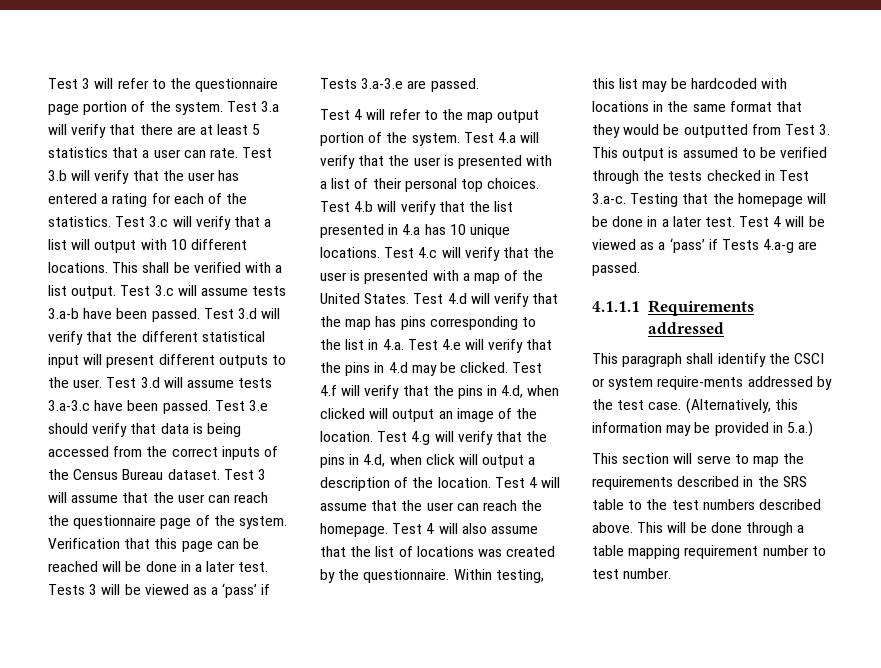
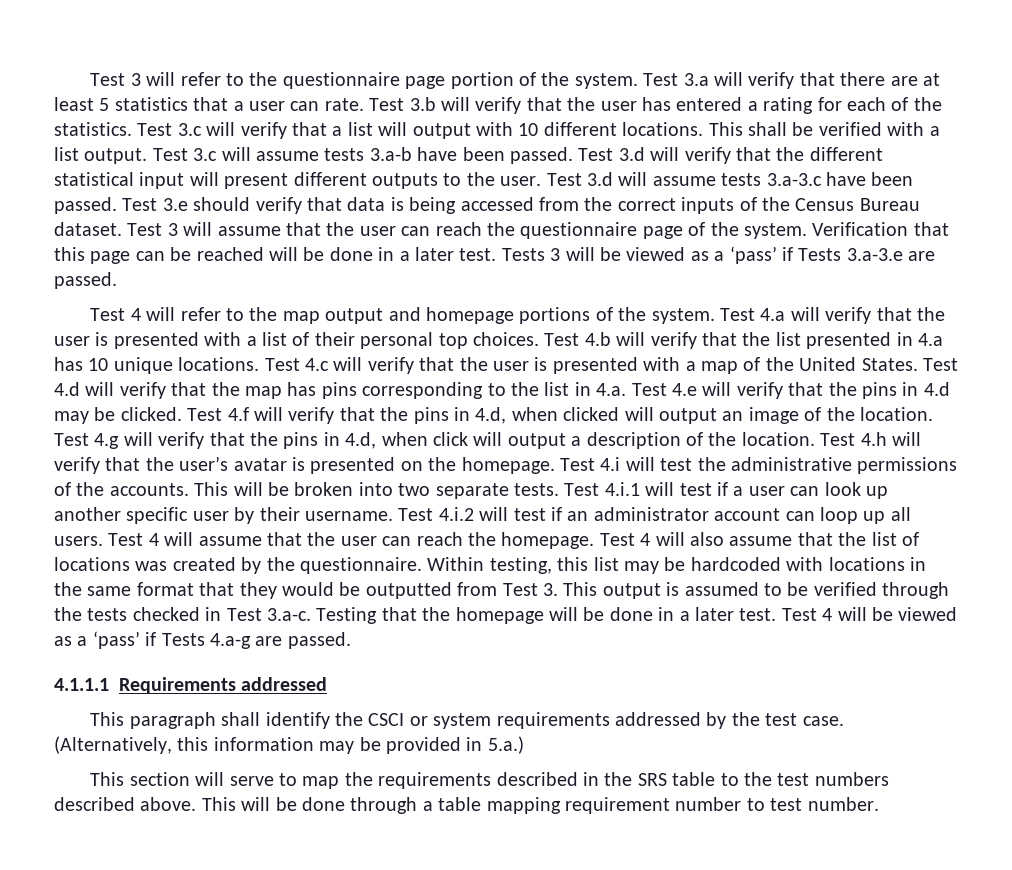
- Test 4 will refer to the map output portion of the system.
+ Test 4 will refer to the map output and homepage portions of the system.
- Test 4 will assume that the user can reach the homepage.
+ Test 4.h will verify that the user’s avatar is presented on the homepage. Test 4.i will test the administrative permissions of the accounts. This will be broken into two separate tests. Test 4.i.1 will test if a user can look up another specific user by their username. Test 4.i.2 will test if an administrator account can loop up all users. Test 4 will assume that the user can reach the homepage.
- This paragraph shall identify the CSCI or system require-ments addressed by the test case.
+ This paragraph shall identify the CSCI or system requirements addressed by the test case.

